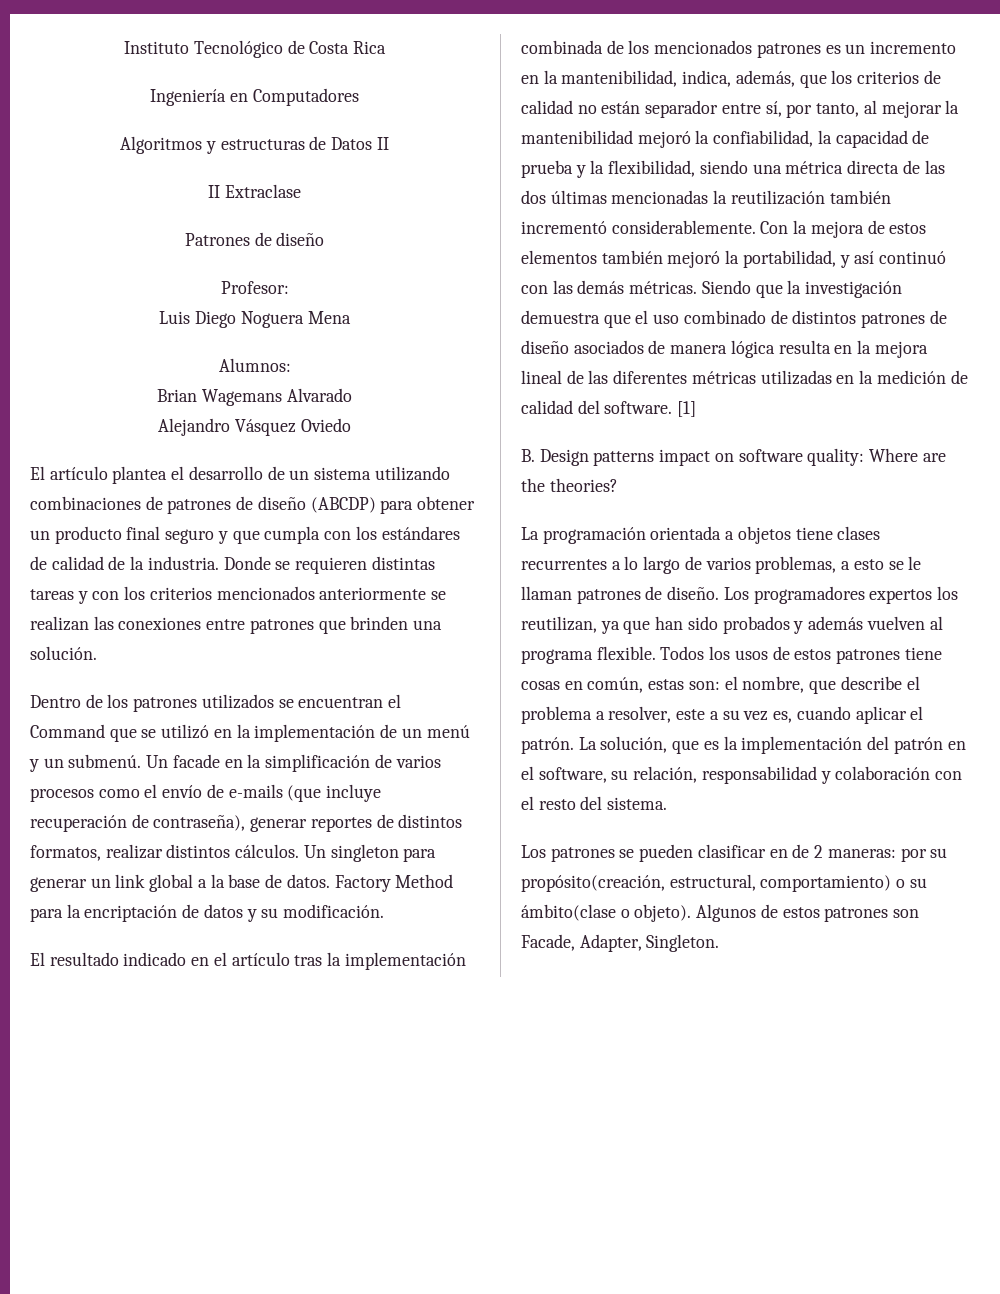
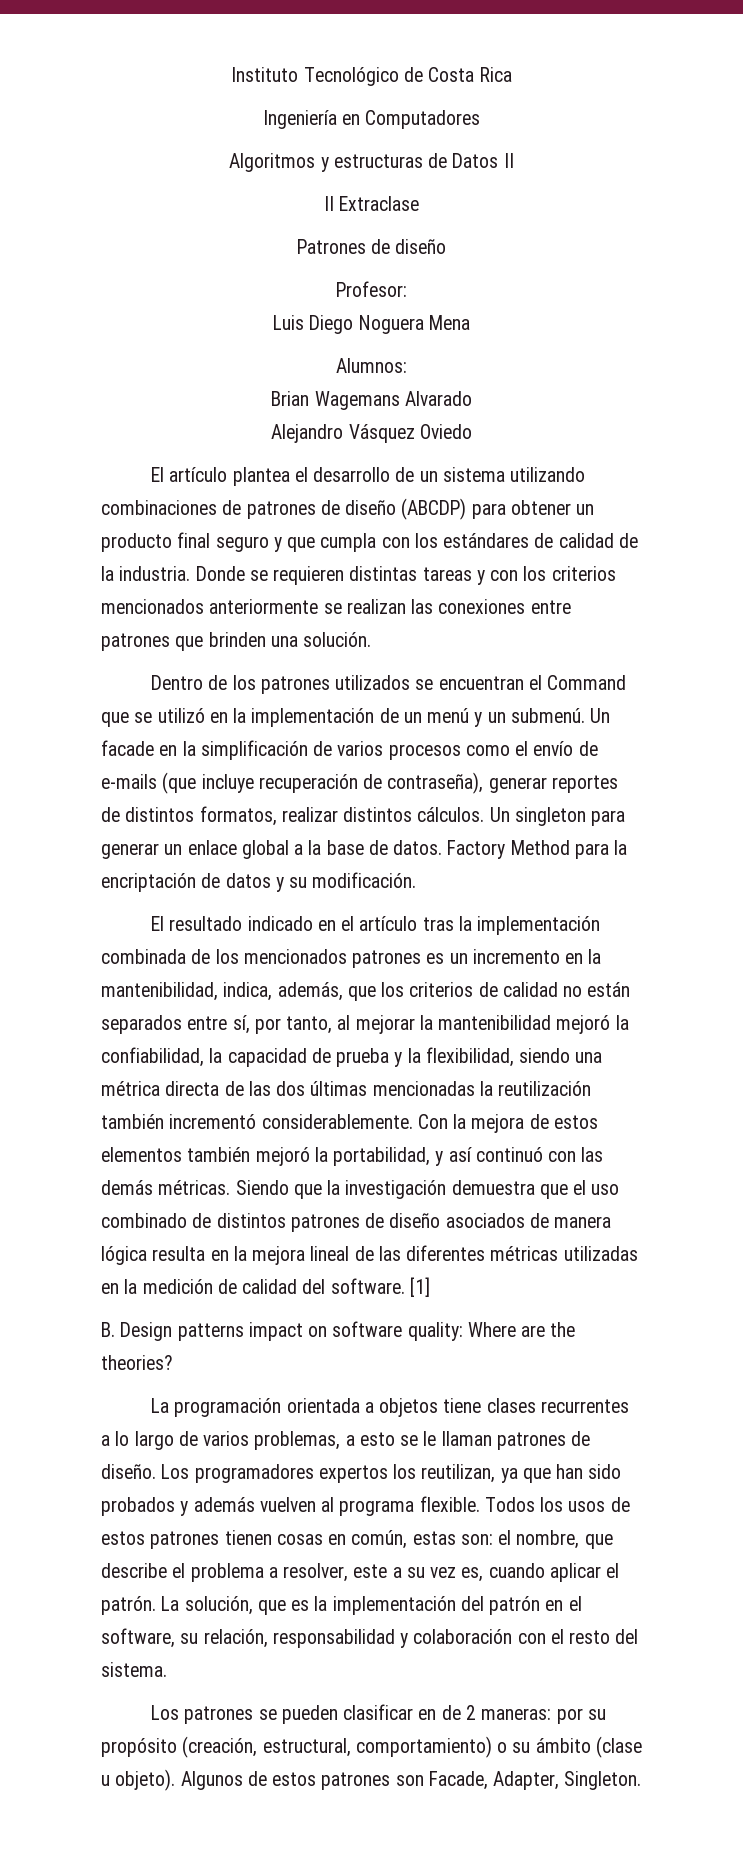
- Un singleton para generar un link global a la base de datos.
+ Un singleton para generar un enlace global a la base de datos.
- El resultado indicado en el artículo tras la implementación combinada de los mencionados patrones es un incremento en la mantenibilidad, indica, además, que los criterios de calidad no están separador entre sí, por tanto, al mejorar la mantenibilidad mejoró la confiabilidad, la capacidad de prueba y la flexibilidad, siendo una métrica directa de las dos últimas mencionadas la reutilización también incrementó considerablemente.
+ El resultado indicado en el artículo tras la implementación combinada de los mencionados patrones es un incremento en la mantenibilidad, indica, además, que los criterios de calidad no están separados entre sí, por tanto, al mejorar la mantenibilidad mejoró la confiabilidad, la capacidad de prueba y la flexibilidad, siendo una métrica directa de las dos últimas mencionadas la reutilización también incrementó considerablemente.
- Todos los usos de estos patrones tiene cosas en común, estas son: el nombre, que describe el problema a resolver, este a su vez es, cuando aplicar el patrón.
+ Todos los usos de estos patrones tienen cosas en común, estas son: el nombre, que describe el problema a resolver, este a su vez es, cuando aplicar el patrón.
- Los patrones se pueden clasificar en de 2 maneras: por su propósito(creación, estructural, comportamiento) o su ámbito(clase o objeto).
+ Los patrones se pueden clasificar en de 2 maneras: por su propósito (creación, estructural, comportamiento) o su ámbito (clase u objeto).

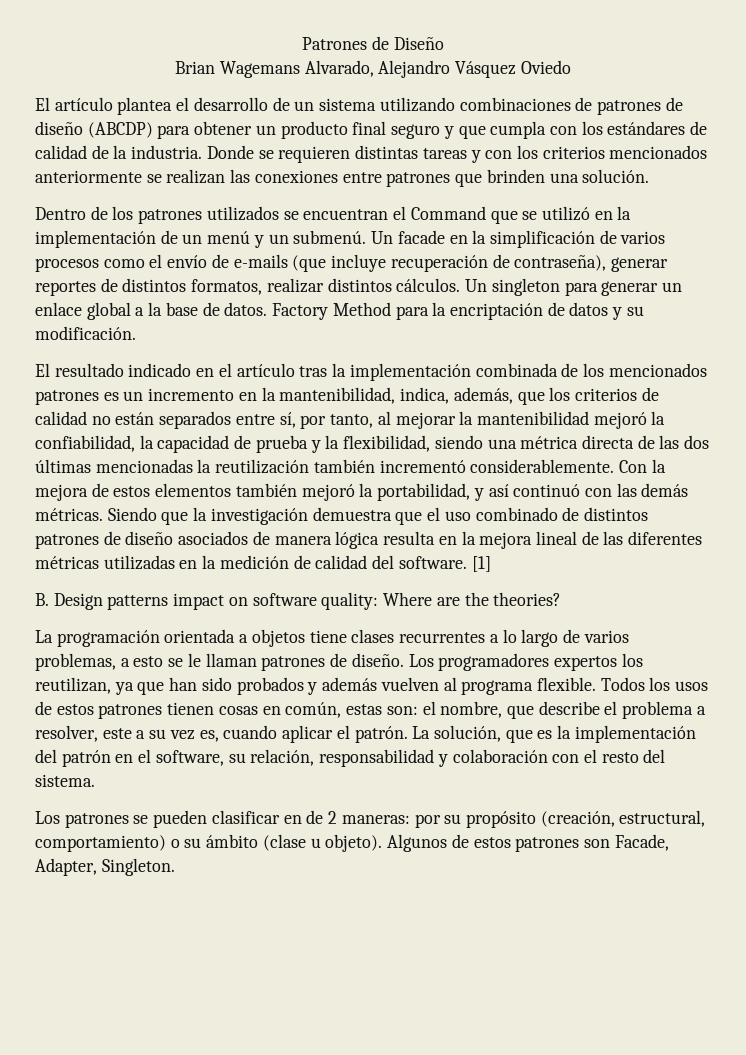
- Instituto Tecnológico de Costa Rica
- Ingeniería en Computadores
- Algoritmos y estructuras de Datos II
- II Extraclase
- Patrones de diseño
- Profesor:
- Luis Diego Noguera Mena
- Alumnos:
+ Patrones de Diseño
- Brian Wagemans Alvarado
- Alejandro Vásquez Oviedo
+ Brian Wagemans Alvarado, Alejandro Vásquez Oviedo

